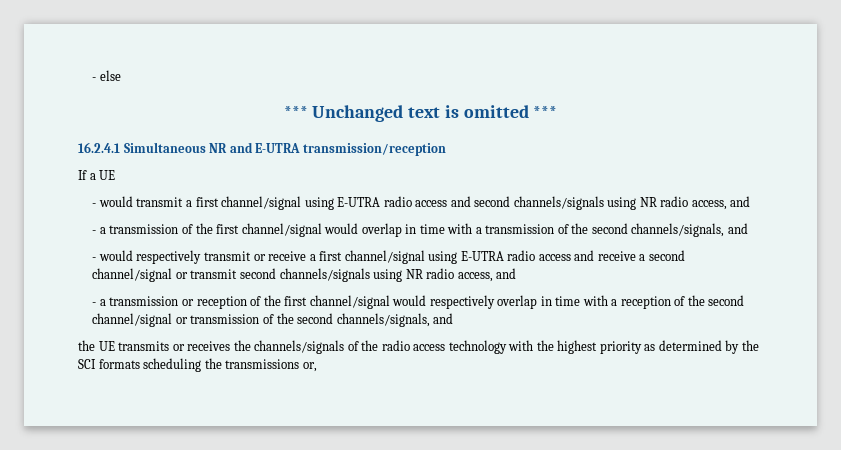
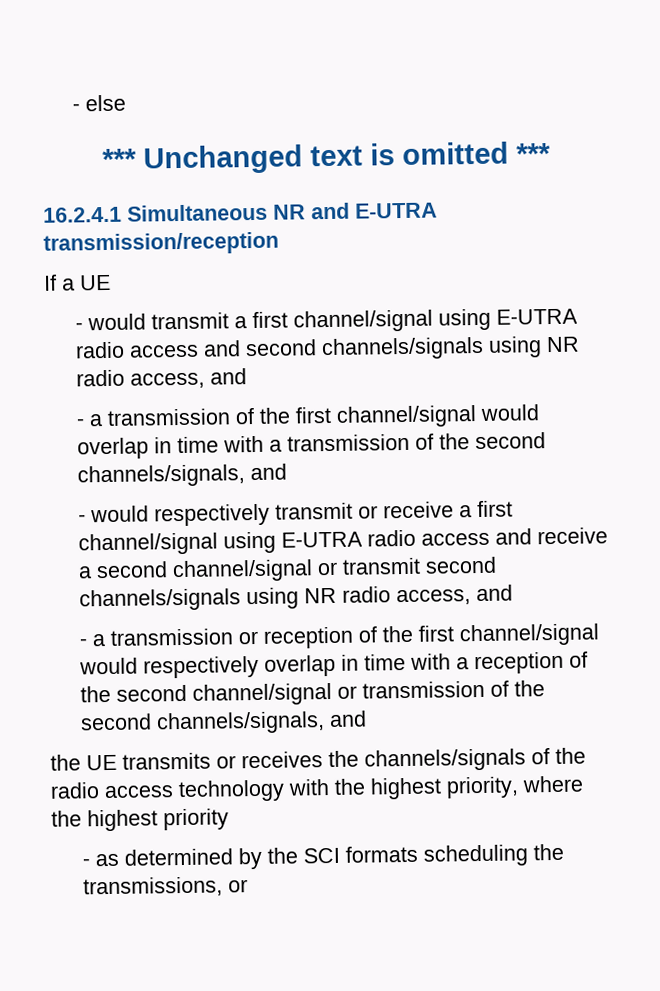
- the UE transmits or receives the channels/signals of the radio access technology with the highest priority as determined by the SCI formats scheduling the transmissions or,
+ the UE transmits or receives the channels/signals of the radio access technology with the highest priority, where the highest priority
+ - as determined by the SCI formats scheduling the transmissions, or

